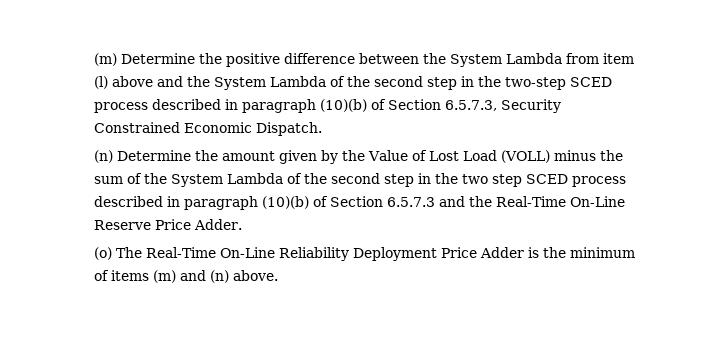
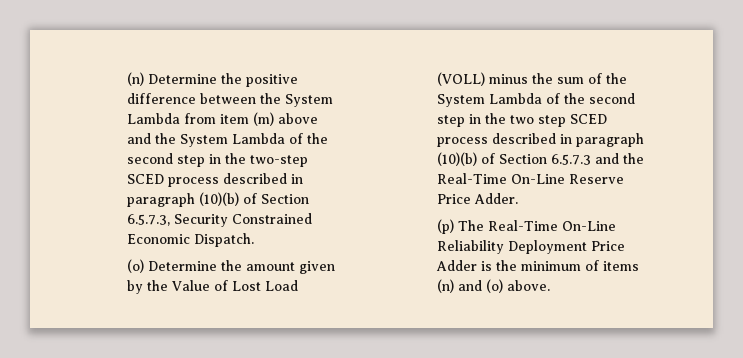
- (m) Determine the positive difference between the System Lambda from item (l) above and the System Lambda of the second step in the two-step SCED process described in paragraph (10)(b) of Section 6.5.7.3, Security Constrained Economic Dispatch.
+ (n) Determine the positive difference between the System Lambda from item (m) above and the System Lambda of the second step in the two-step SCED process described in paragraph (10)(b) of Section 6.5.7.3, Security Constrained Economic Dispatch.
- (n) Determine the amount given by the Value of Lost Load (VOLL) minus the sum of the System Lambda of the second step in the two step SCED process described in paragraph (10)(b) of Section 6.5.7.3 and the Real-Time On-Line Reserve Price Adder.
+ (o) Determine the amount given by the Value of Lost Load (VOLL) minus the sum of the System Lambda of the second step in the two step SCED process described in paragraph (10)(b) of Section 6.5.7.3 and the Real-Time On-Line Reserve Price Adder.
- (o) The Real-Time On-Line Reliability Deployment Price Adder is the minimum of items (m) and (n) above.
+ (p) The Real-Time On-Line Reliability Deployment Price Adder is the minimum of items (n) and (o) above.

